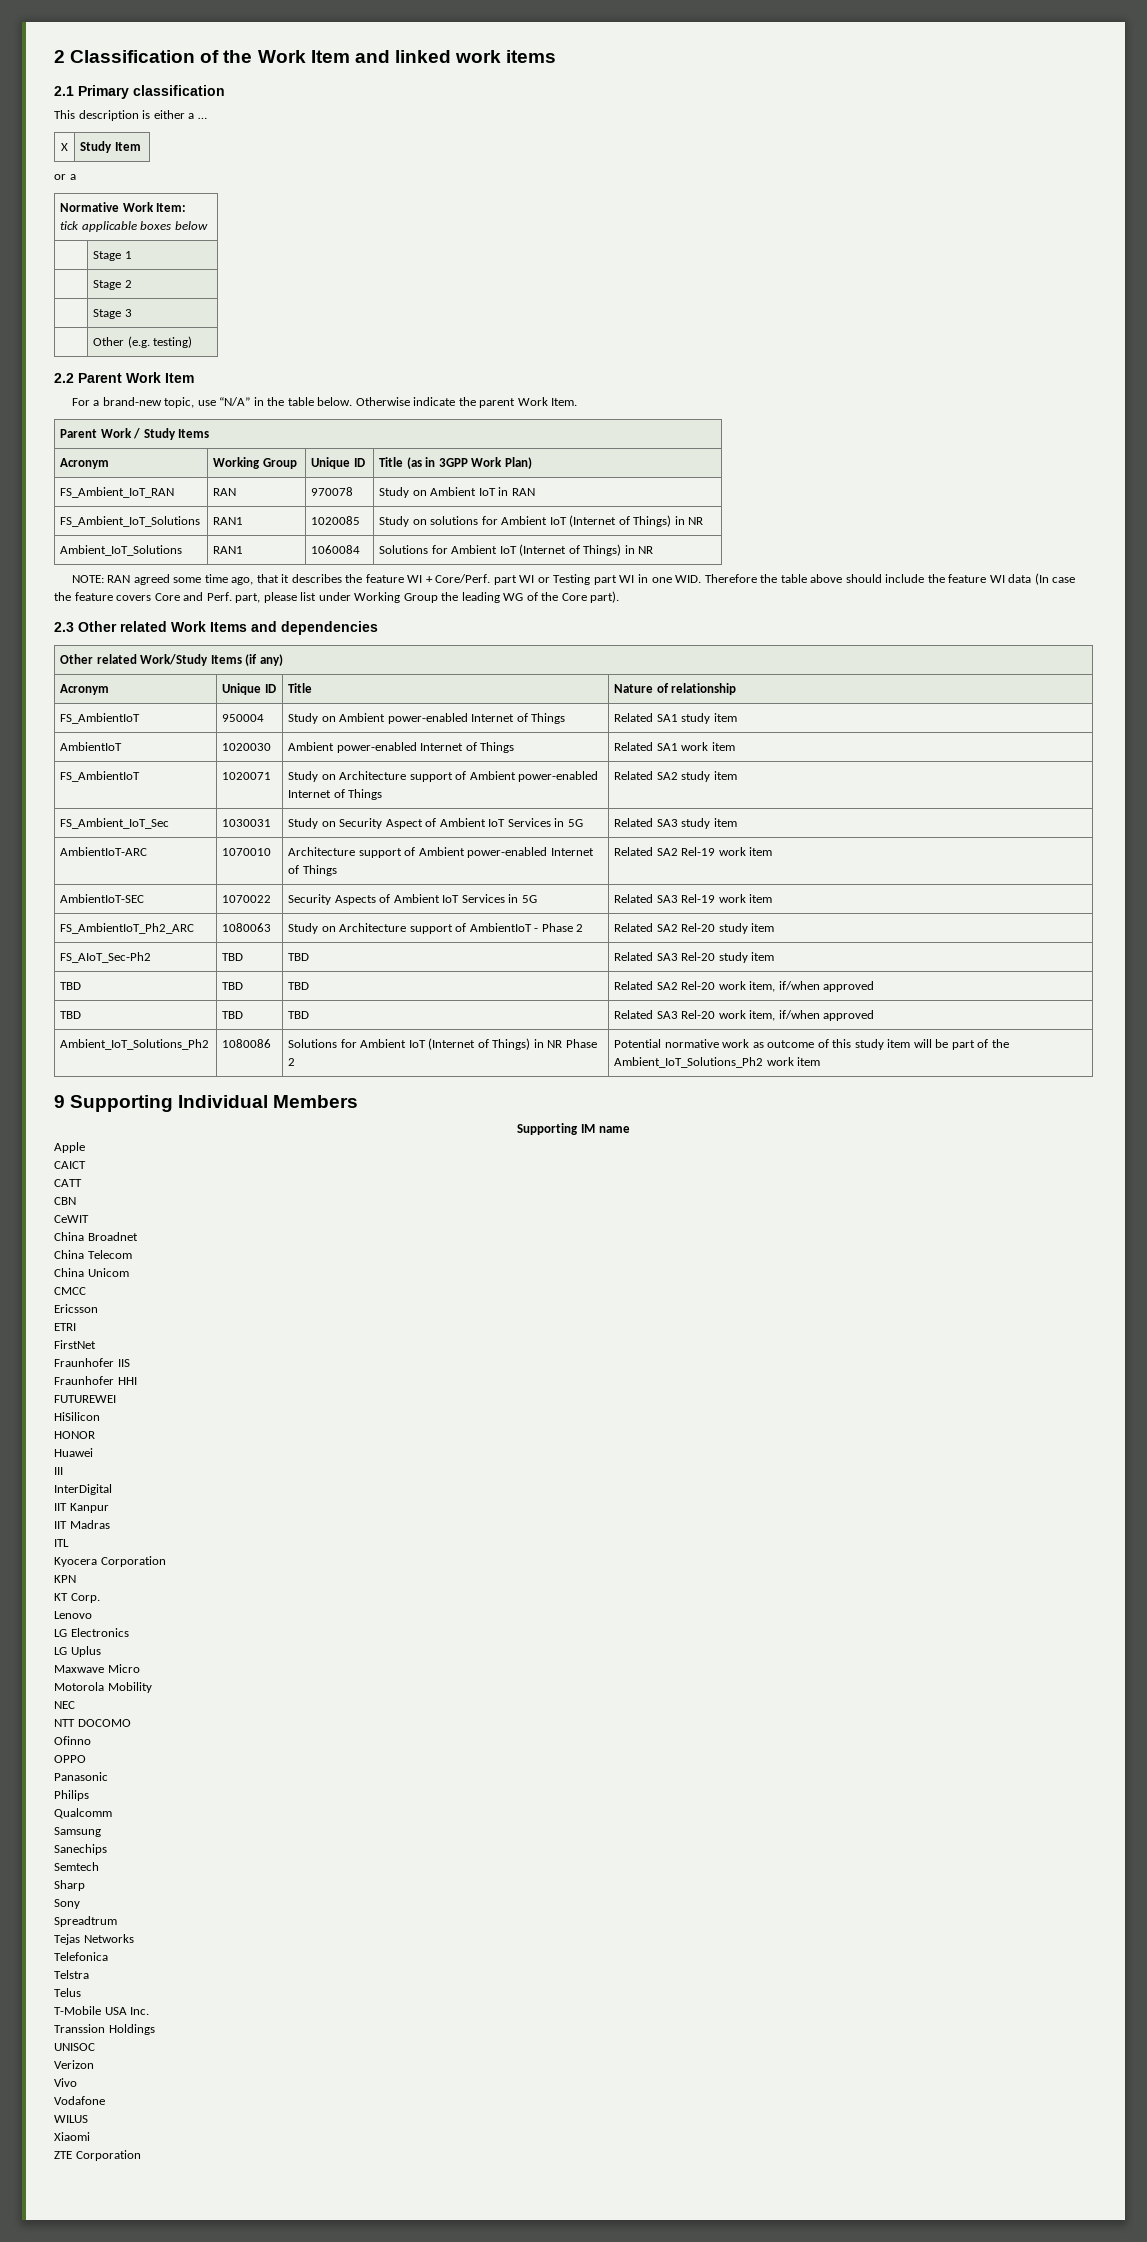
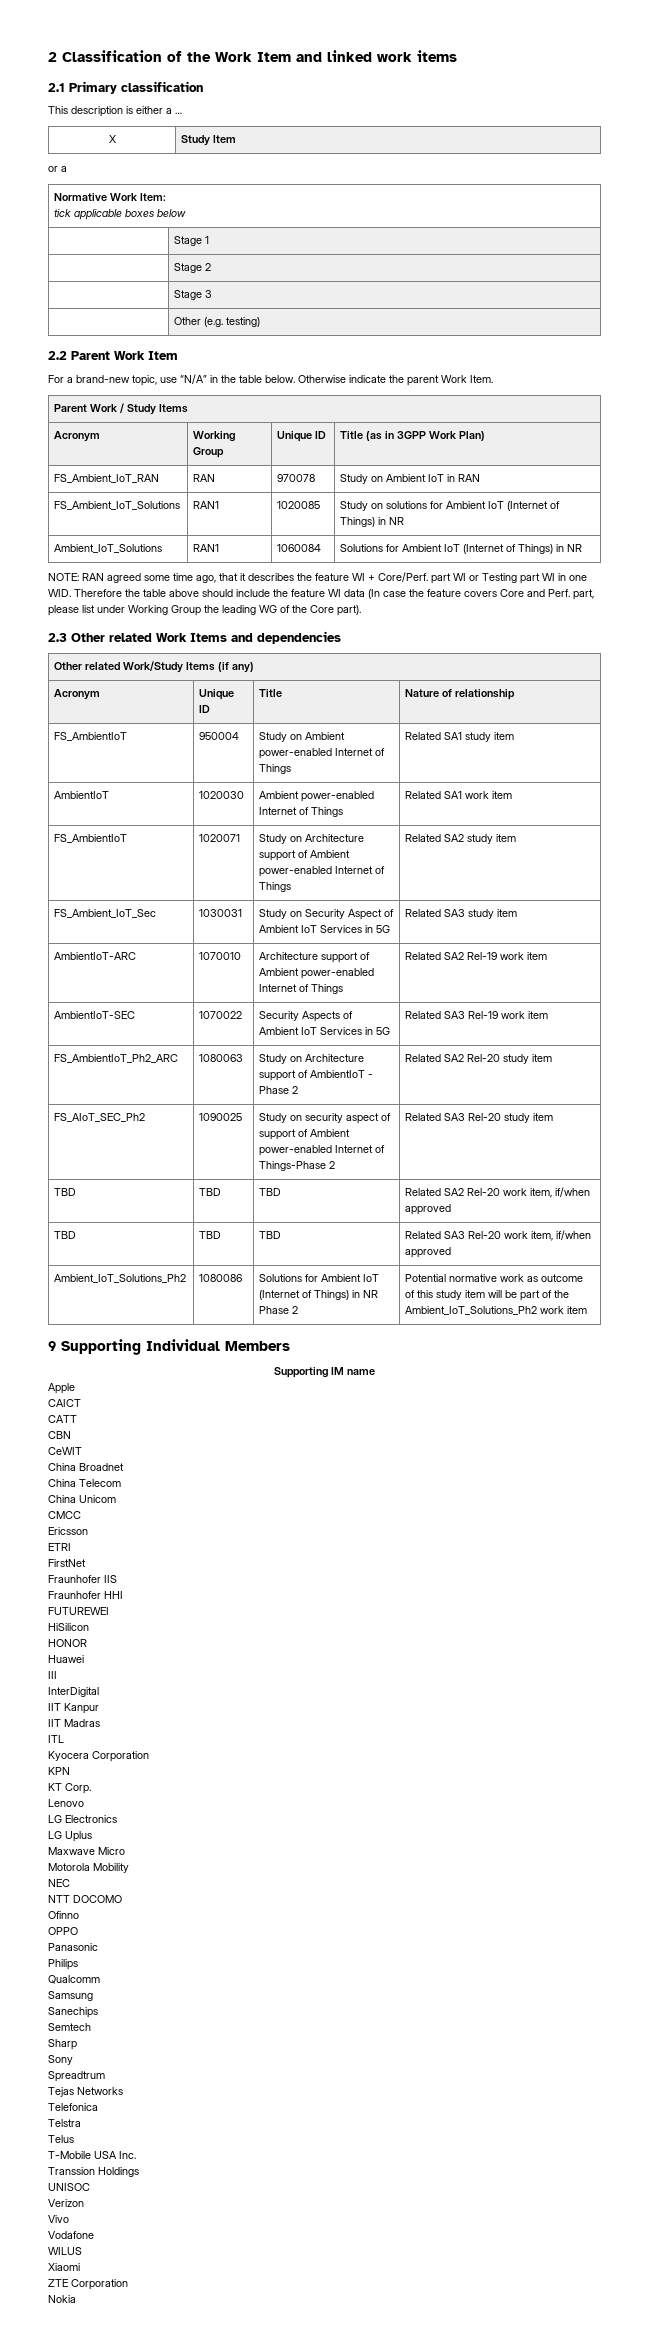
- FS_AIoT_Sec-Ph2 | TBD | TBD | Related SA3 Rel-20 study item
+ FS_AIoT_SEC_Ph2 | 1090025 | Study on security aspect of support of Ambient power-enabled Internet of Things-Phase 2 | Related SA3 Rel-20 study item
+ Nokia

